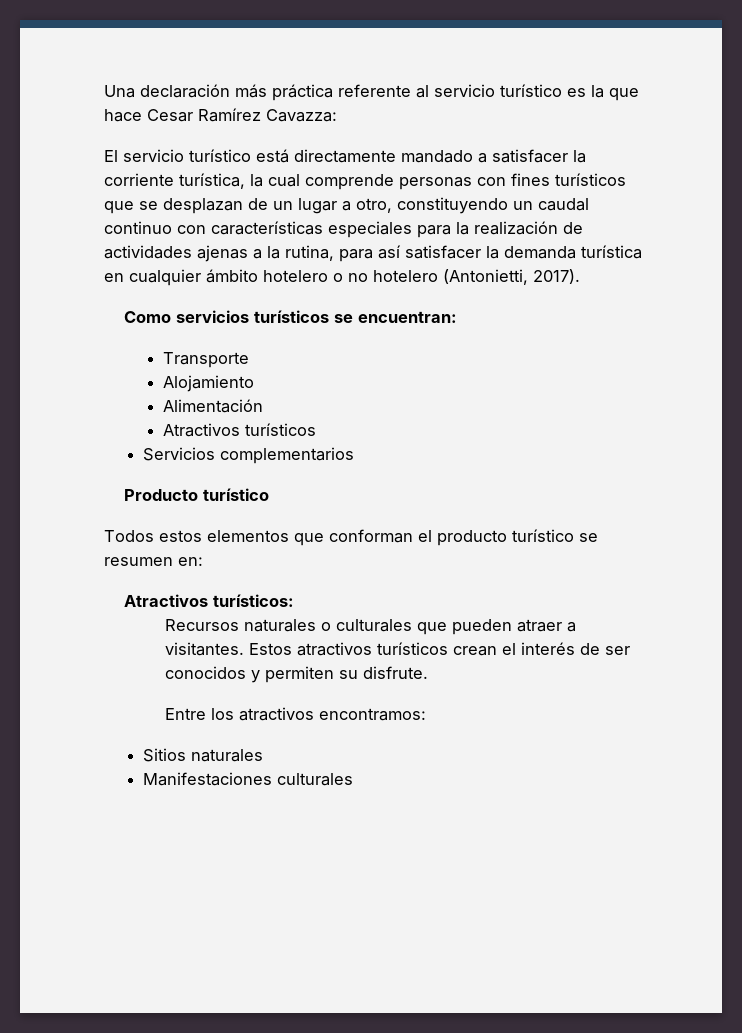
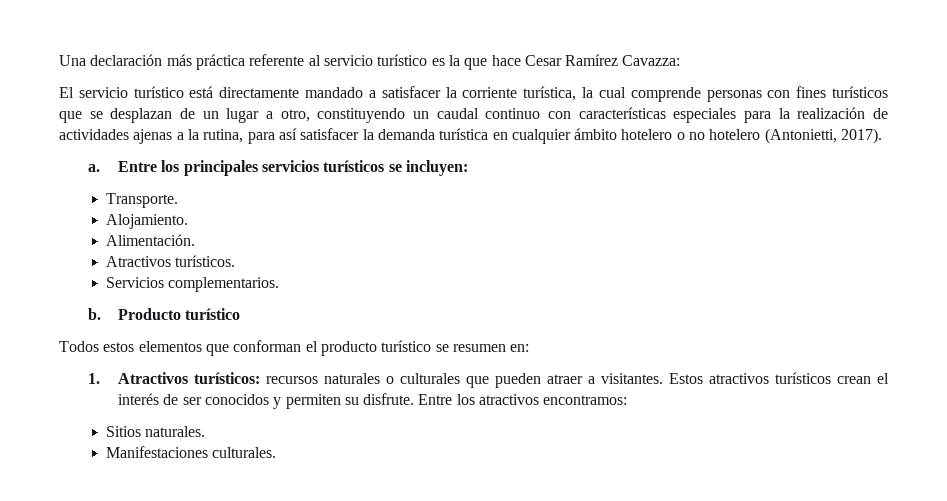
- Como servicios turísticos se encuentran:
- Transporte
- Alojamiento
- Alimentación
- Atractivos turísticos
+ a. Entre los principales servicios turísticos se incluyen:
+ Transporte.
+ Alojamiento.
+ Alimentación.
+ Atractivos turísticos.
- Servicios complementarios
- Producto turístico
+ Servicios complementarios.
+ b. Producto turístico
- Atractivos turísticos:
- Recursos naturales o culturales que pueden atraer a visitantes.
+ 1. Atractivos turísticos: recursos naturales o culturales que pueden atraer a visitantes.
- Estos atractivos turísticos crean el interés de ser conocidos y permiten su disfrute.
- Entre los atractivos encontramos:
+ Estos atractivos turísticos crean el interés de ser conocidos y permiten su disfrute. Entre los atractivos encontramos:
- Sitios naturales
+ Sitios naturales.
- Manifestaciones culturales
+ Manifestaciones culturales.

